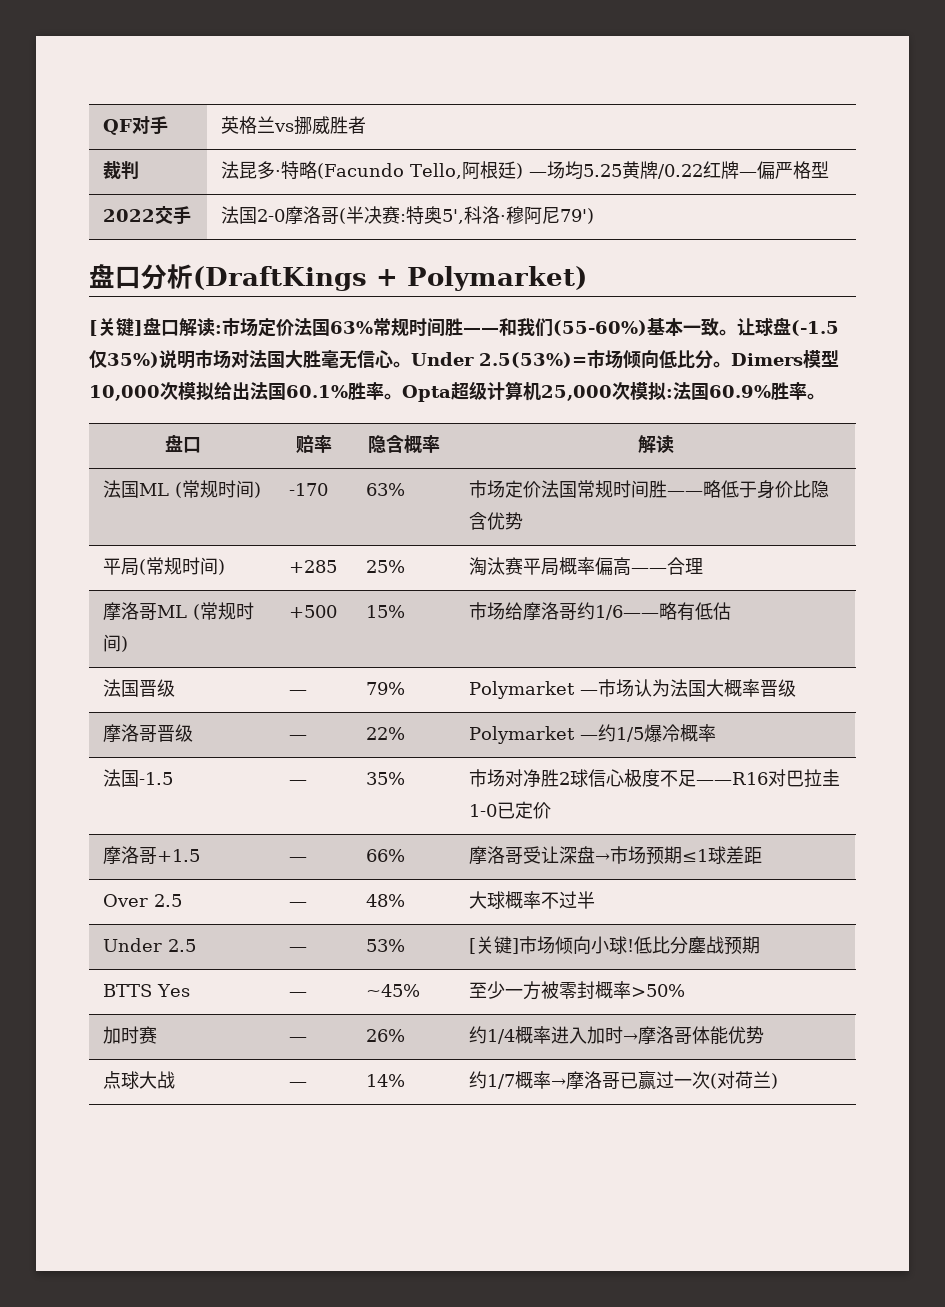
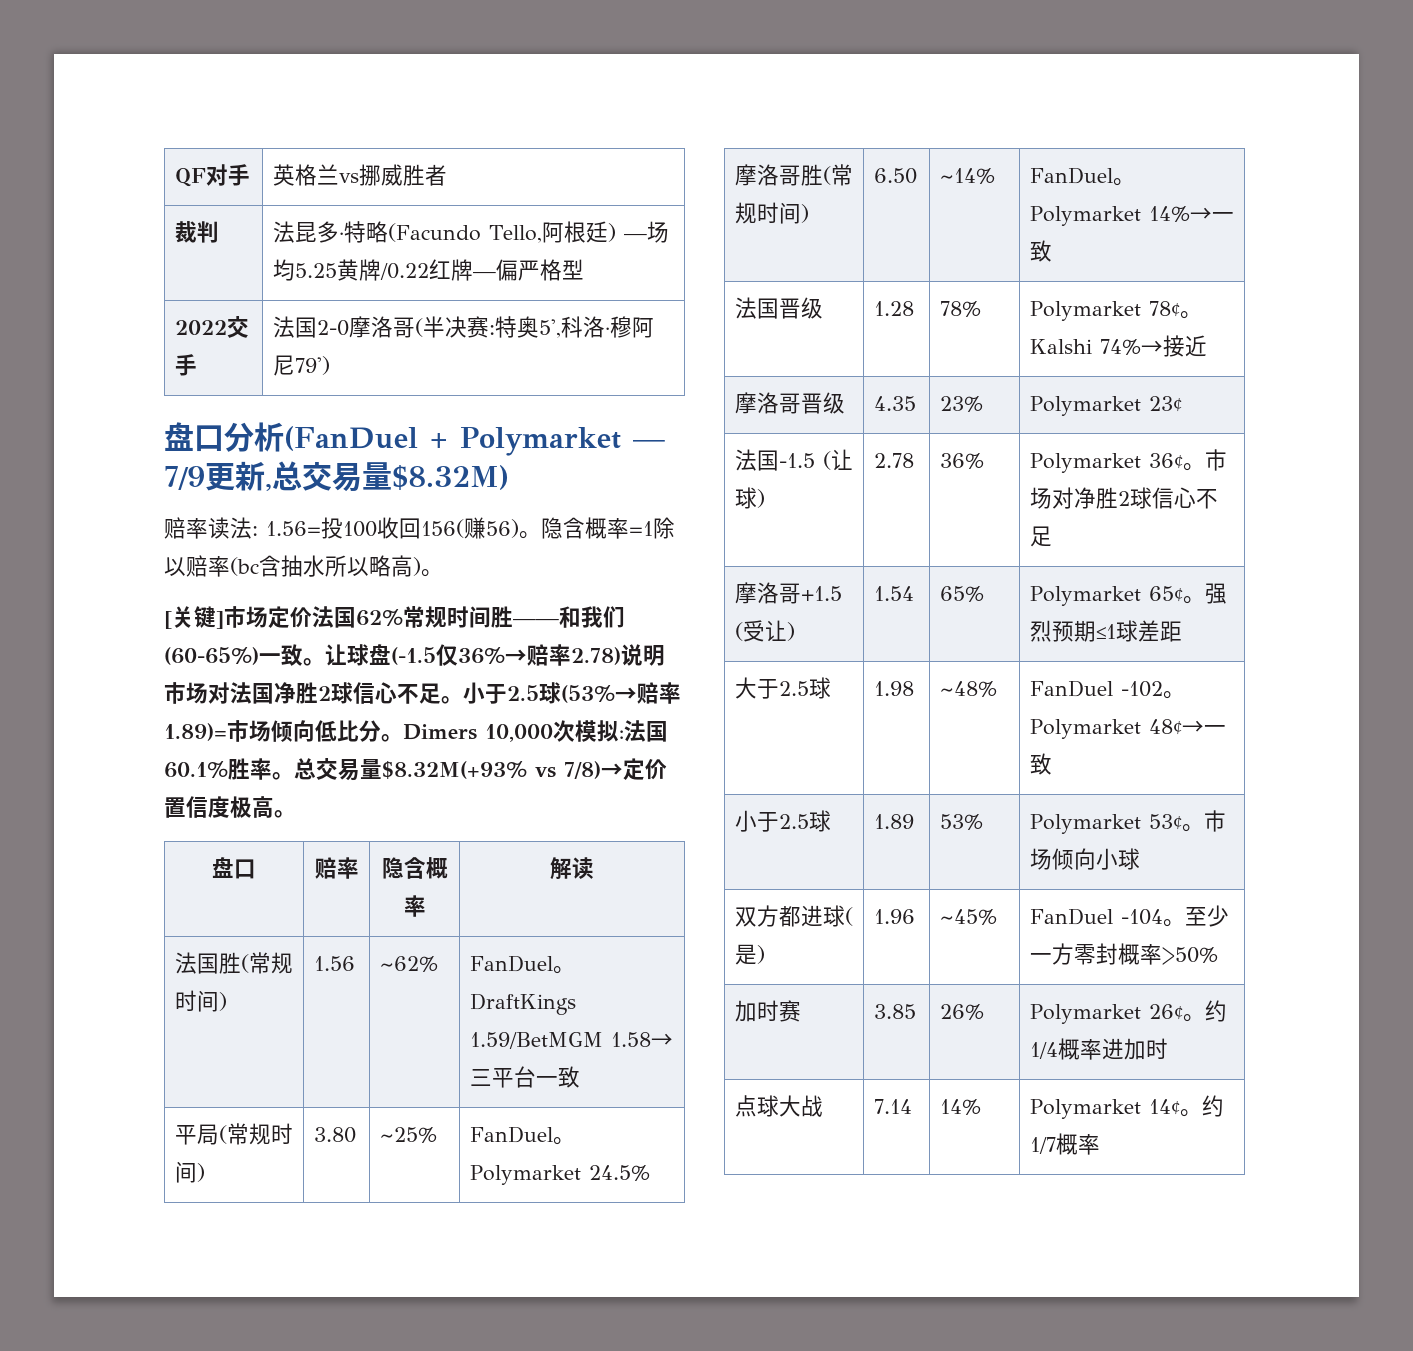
- 盘口分析(DraftKings + Polymarket)
- [关键]盘口解读:市场定价法国63%常规时间胜——和我们(55-60%)基本一致。
+ 盘口分析(FanDuel + Polymarket — 7/9更新,总交易量$8.32M)
+ 赔率读法: 1.56=投100收回156(赚56)。隐含概率=1除以赔率(bc含抽水所以略高)。
+ [关键]市场定价法国62%常规时间胜——和我们(60-65%)一致。
- 让球盘(-1.5仅35%)说明市场对法国大胜毫无信心。Under 2.5(53%)=市场倾向低比分。
+ 让球盘(-1.5仅36%→赔率2.78)说明市场对法国净胜2球信心不足。小于2.5球(53%→赔率1.89)=市场倾向低比分。
- Dimers模型10,000次模拟给出法国60.1%胜率。
+ Dimers 10,000次模拟:法国60.1%胜率。
- Opta超级计算机25,000次模拟:法国60.9%胜率。
+ 总交易量$8.32M(+93% vs 7/8)→定价置信度极高。
- 法国ML (常规时间) | -170 | 63% | 市场定价法国常规时间胜——略低于身价比隐含优势
+ 法国胜(常规时间) | 1.56 | ~62% | FanDuel。DraftKings 1.59/BetMGM 1.58→三平台一致
- 平局(常规时间) | +285 | 25% | 淘汰赛平局概率偏高——合理
- 摩洛哥ML (常规时间) | +500 | 15% | 市场给摩洛哥约1/6——略有低估
+ 平局(常规时间) | 3.80 | ~25% | FanDuel。Polymarket 24.5%
+ 摩洛哥胜(常规时间) | 6.50 | ~14% | FanDuel。Polymarket 14%→一致
- 法国晋级 | — | 79% | Polymarket —市场认为法国大概率晋级
+ 法国晋级 | 1.28 | 78% | Polymarket 78¢。Kalshi 74%→接近
- 摩洛哥晋级 | — | 22% | Polymarket —约1/5爆冷概率
- 法国-1.5 | — | 35% | 市场对净胜2球信心极度不足——R16对巴拉圭1-0已定价
- 摩洛哥+1.5 | — | 66% | 摩洛哥受让深盘→市场预期≤1球差距
+ 摩洛哥晋级 | 4.35 | 23% | Polymarket 23¢
+ 法国-1.5 (让球) | 2.78 | 36% | Polymarket 36¢。市场对净胜2球信心不足
+ 摩洛哥+1.5 (受让) | 1.54 | 65% | Polymarket 65¢。强烈预期≤1球差距
- Over 2.5 | — | 48% | 大球概率不过半
- Under 2.5 | — | 53% | [关键]市场倾向小球!低比分鏖战预期
- BTTS Yes | — | ~45% | 至少一方被零封概率>50%
+ 大于2.5球 | 1.98 | ~48% | FanDuel -102。Polymarket 48¢→一致
+ 小于2.5球 | 1.89 | 53% | Polymarket 53¢。市场倾向小球
+ 双方都进球(是) | 1.96 | ~45% | FanDuel -104。至少一方零封概率>50%
- 加时赛 | — | 26% | 约1/4概率进入加时→摩洛哥体能优势
+ 加时赛 | 3.85 | 26% | Polymarket 26¢。约1/4概率进加时
- 点球大战 | — | 14% | 约1/7概率→摩洛哥已赢过一次(对荷兰)
+ 点球大战 | 7.14 | 14% | Polymarket 14¢。约1/7概率

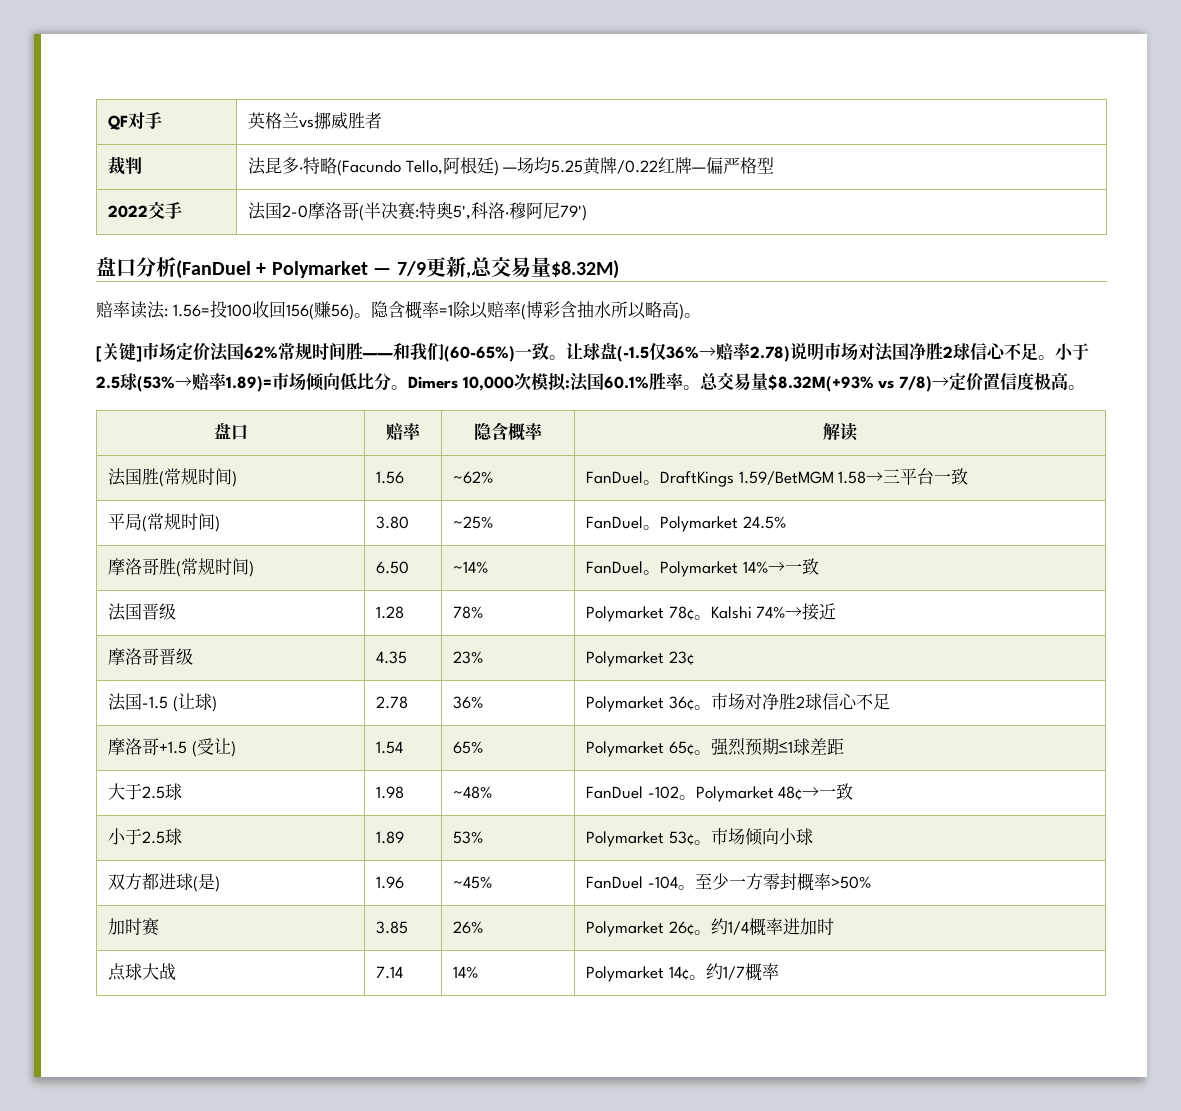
- 隐含概率=1除以赔率(bc含抽水所以略高)。
+ 隐含概率=1除以赔率(博彩含抽水所以略高)。

